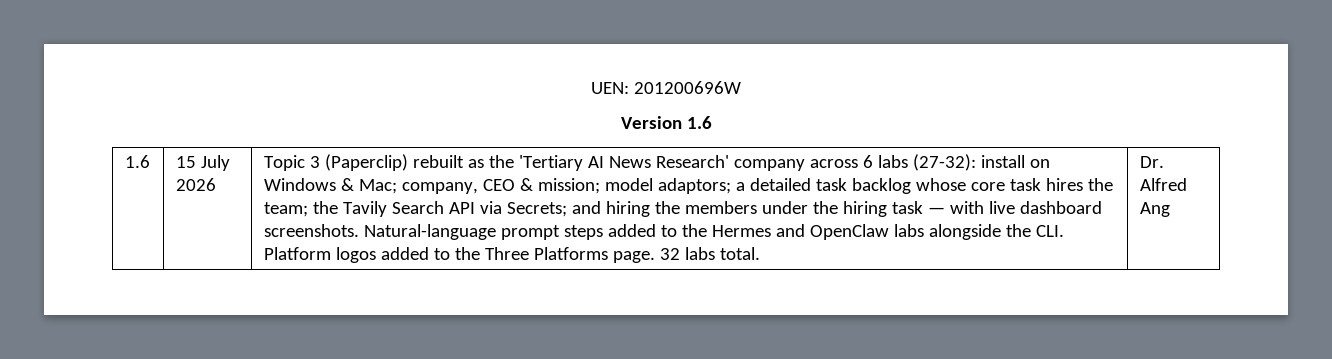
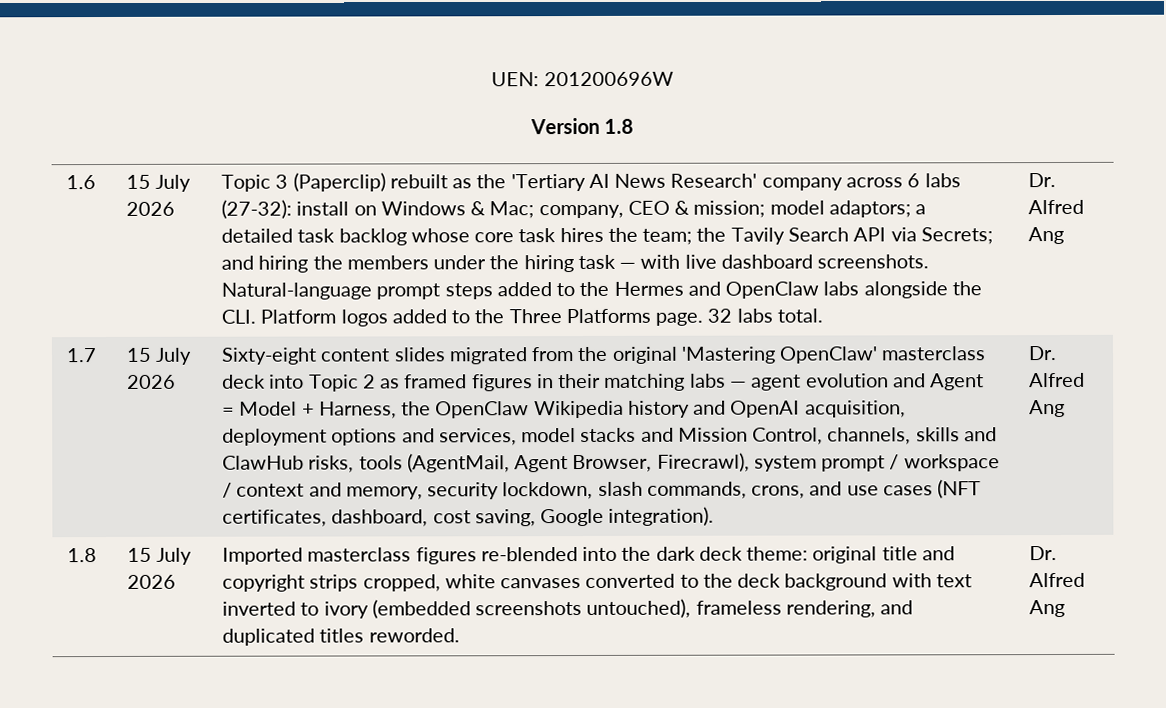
- Version 1.6
+ Version 1.8
+ 1.7 | 15 July 2026 | Sixty-eight content slides migrated from the original 'Mastering OpenClaw' masterclass deck into Topic 2 as framed figures in their matching labs — agent evolution and Agent = Model + Harness, the OpenClaw Wikipedia history and OpenAI acquisition, deployment options and services, model stacks and Mission Control, channels, skills and ClawHub risks, tools (AgentMail, Agent Browser, Firecrawl), system prompt / workspace / context and memory, security lockdown, slash commands, crons, and use cases (NFT certificates, dashboard, cost saving, Google integration). | Dr. Alfred Ang
+ 1.8 | 15 July 2026 | Imported masterclass figures re-blended into the dark deck theme: original title and copyright strips cropped, white canvases converted to the deck background with text inverted to ivory (embedded screenshots untouched), frameless rendering, and duplicated titles reworded. | Dr. Alfred Ang

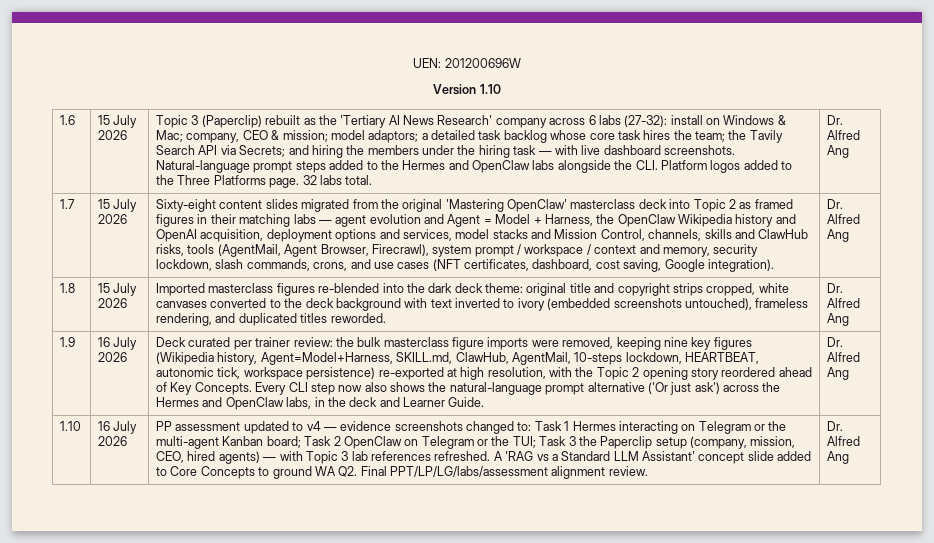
- Version 1.8
+ Version 1.10
+ 1.9 | 16 July 2026 | Deck curated per trainer review: the bulk masterclass figure imports were removed, keeping nine key figures (Wikipedia history, Agent=Model+Harness, SKILL.md, ClawHub, AgentMail, 10-steps lockdown, HEARTBEAT, autonomic tick, workspace persistence) re-exported at high resolution, with the Topic 2 opening story reordered ahead of Key Concepts. Every CLI step now also shows the natural-language prompt alternative ('Or just ask') across the Hermes and OpenClaw labs, in the deck and Learner Guide. | Dr. Alfred Ang
+ 1.10 | 16 July 2026 | PP assessment updated to v4 — evidence screenshots changed to: Task 1 Hermes interacting on Telegram or the multi-agent Kanban board; Task 2 OpenClaw on Telegram or the TUI; Task 3 the Paperclip setup (company, mission, CEO, hired agents) — with Topic 3 lab references refreshed. A 'RAG vs a Standard LLM Assistant' concept slide added to Core Concepts to ground WA Q2. Final PPT/LP/LG/labs/assessment alignment review. | Dr. Alfred Ang

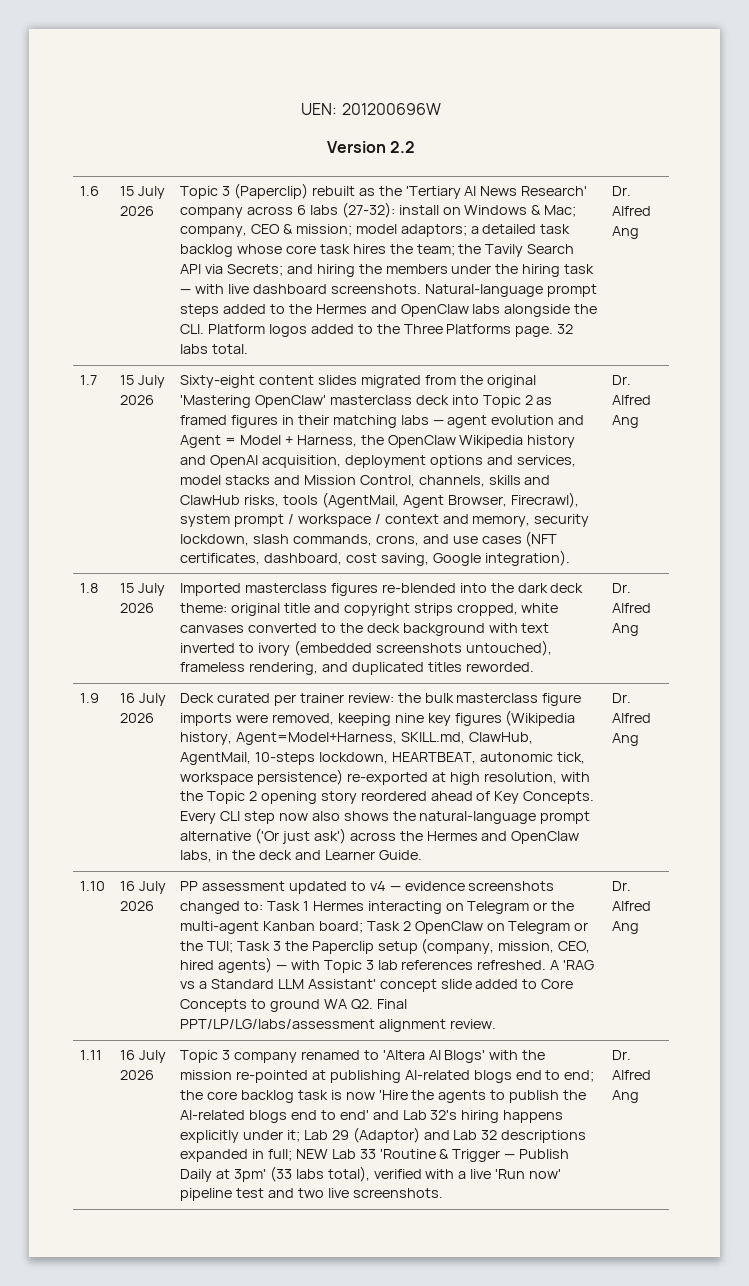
- Version 1.10
+ Version 2.2
+ 1.11 | 16 July 2026 | Topic 3 company renamed to 'Altera AI Blogs' with the mission re-pointed at publishing AI-related blogs end to end; the core backlog task is now 'Hire the agents to publish the AI-related blogs end to end' and Lab 32's hiring happens explicitly under it; Lab 29 (Adaptor) and Lab 32 descriptions expanded in full; NEW Lab 33 'Routine & Trigger — Publish Daily at 3pm' (33 labs total), verified with a live 'Run now' pipeline test and two live screenshots. | Dr. Alfred Ang

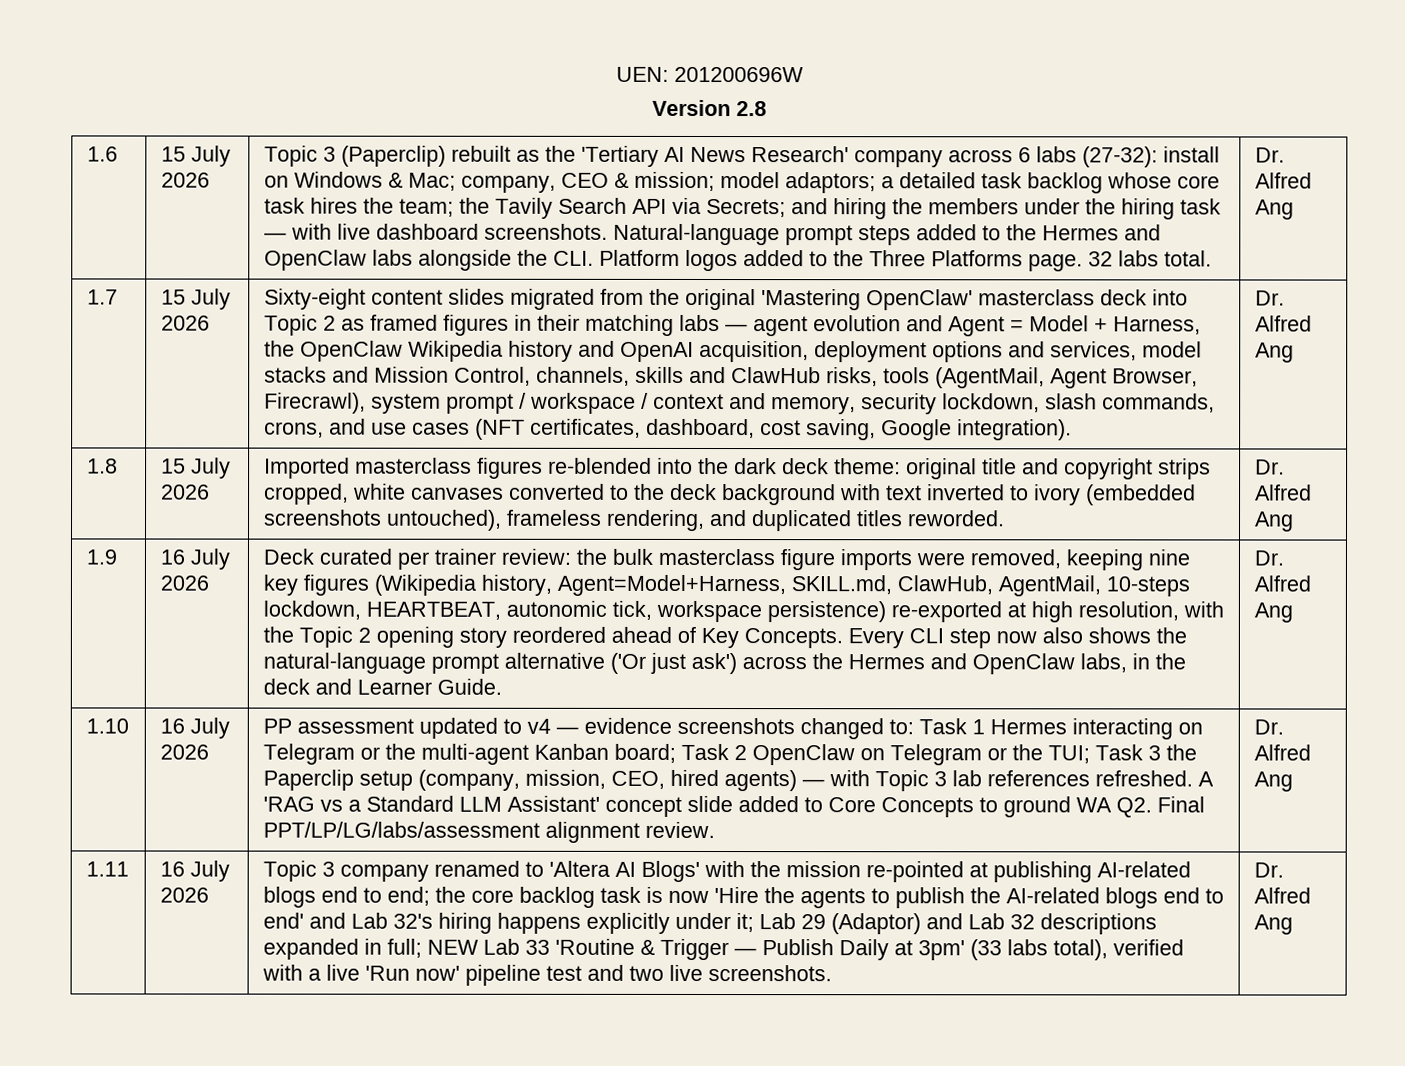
- Version 2.2
+ Version 2.8

